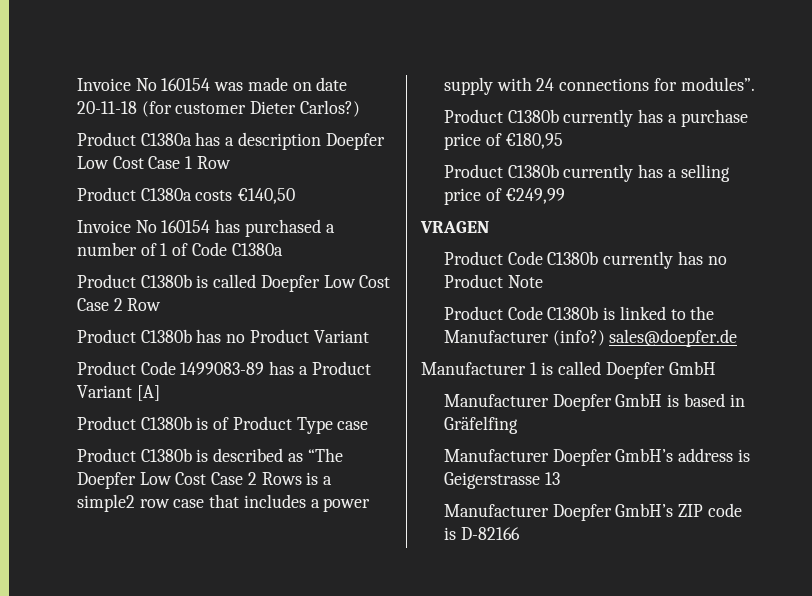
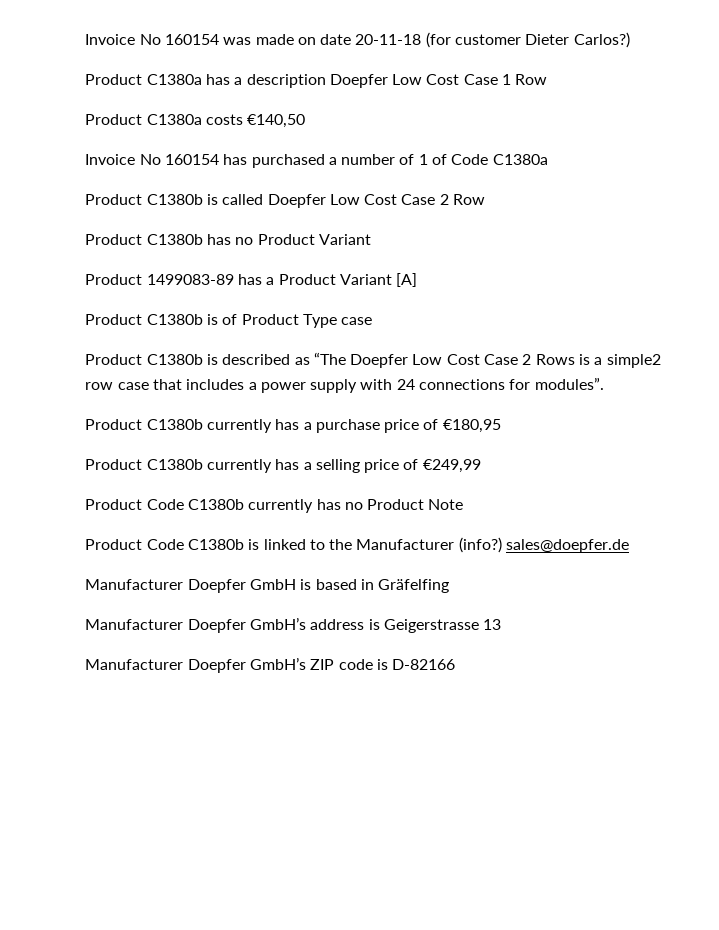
- Product Code 1499083-89 has a Product Variant [A]
+ Product 1499083-89 has a Product Variant [A]
- VRAGEN
- Manufacturer 1 is called Doepfer GmbH

